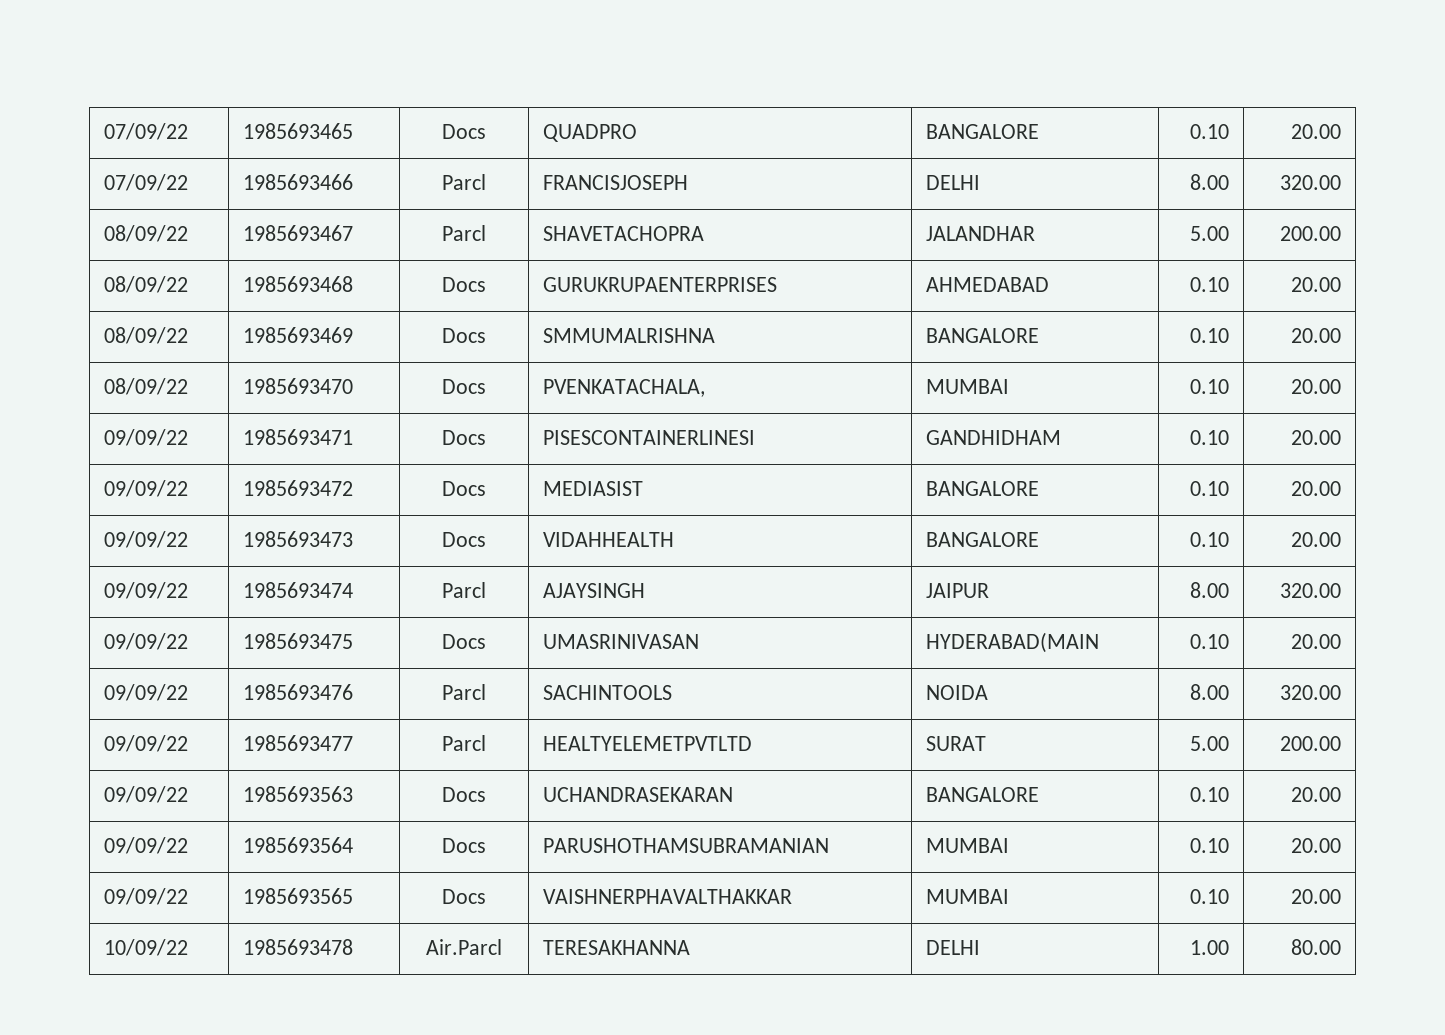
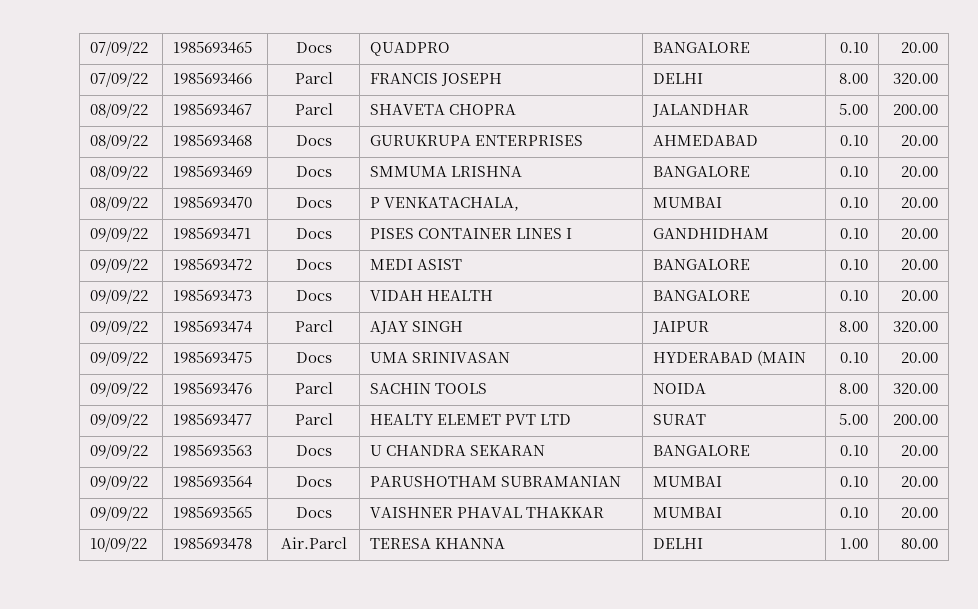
- 07/09/22 | 1985693466 | Parcl | FRANCISJOSEPH | DELHI | 8.00 | 320.00
+ 07/09/22 | 1985693466 | Parcl | FRANCIS JOSEPH | DELHI | 8.00 | 320.00
- 08/09/22 | 1985693467 | Parcl | SHAVETACHOPRA | JALANDHAR | 5.00 | 200.00
+ 08/09/22 | 1985693467 | Parcl | SHAVETA CHOPRA | JALANDHAR | 5.00 | 200.00
- 08/09/22 | 1985693468 | Docs | GURUKRUPAENTERPRISES | AHMEDABAD | 0.10 | 20.00
+ 08/09/22 | 1985693468 | Docs | GURUKRUPA ENTERPRISES | AHMEDABAD | 0.10 | 20.00
- 08/09/22 | 1985693469 | Docs | SMMUMALRISHNA | BANGALORE | 0.10 | 20.00
+ 08/09/22 | 1985693469 | Docs | SMMUMA LRISHNA | BANGALORE | 0.10 | 20.00
- 08/09/22 | 1985693470 | Docs | PVENKATACHALA, | MUMBAI | 0.10 | 20.00
+ 08/09/22 | 1985693470 | Docs | P VENKATACHALA, | MUMBAI | 0.10 | 20.00
- 09/09/22 | 1985693471 | Docs | PISESCONTAINERLINESI | GANDHIDHAM | 0.10 | 20.00
+ 09/09/22 | 1985693471 | Docs | PISES CONTAINER LINES I | GANDHIDHAM | 0.10 | 20.00
- 09/09/22 | 1985693472 | Docs | MEDIASIST | BANGALORE | 0.10 | 20.00
+ 09/09/22 | 1985693472 | Docs | MEDI ASIST | BANGALORE | 0.10 | 20.00
- 09/09/22 | 1985693473 | Docs | VIDAHHEALTH | BANGALORE | 0.10 | 20.00
+ 09/09/22 | 1985693473 | Docs | VIDAH HEALTH | BANGALORE | 0.10 | 20.00
- 09/09/22 | 1985693474 | Parcl | AJAYSINGH | JAIPUR | 8.00 | 320.00
+ 09/09/22 | 1985693474 | Parcl | AJAY SINGH | JAIPUR | 8.00 | 320.00
- 09/09/22 | 1985693475 | Docs | UMASRINIVASAN | HYDERABAD(MAIN | 0.10 | 20.00
+ 09/09/22 | 1985693475 | Docs | UMA SRINIVASAN | HYDERABAD (MAIN | 0.10 | 20.00
- 09/09/22 | 1985693476 | Parcl | SACHINTOOLS | NOIDA | 8.00 | 320.00
+ 09/09/22 | 1985693476 | Parcl | SACHIN TOOLS | NOIDA | 8.00 | 320.00
- 09/09/22 | 1985693477 | Parcl | HEALTYELEMETPVTLTD | SURAT | 5.00 | 200.00
+ 09/09/22 | 1985693477 | Parcl | HEALTY ELEMET PVT LTD | SURAT | 5.00 | 200.00
- 09/09/22 | 1985693563 | Docs | UCHANDRASEKARAN | BANGALORE | 0.10 | 20.00
+ 09/09/22 | 1985693563 | Docs | U CHANDRA SEKARAN | BANGALORE | 0.10 | 20.00
- 09/09/22 | 1985693564 | Docs | PARUSHOTHAMSUBRAMANIAN | MUMBAI | 0.10 | 20.00
+ 09/09/22 | 1985693564 | Docs | PARUSHOTHAM SUBRAMANIAN | MUMBAI | 0.10 | 20.00
- 09/09/22 | 1985693565 | Docs | VAISHNERPHAVALTHAKKAR | MUMBAI | 0.10 | 20.00
+ 09/09/22 | 1985693565 | Docs | VAISHNER PHAVAL THAKKAR | MUMBAI | 0.10 | 20.00
- 10/09/22 | 1985693478 | Air.Parcl | TERESAKHANNA | DELHI | 1.00 | 80.00
+ 10/09/22 | 1985693478 | Air.Parcl | TERESA KHANNA | DELHI | 1.00 | 80.00

